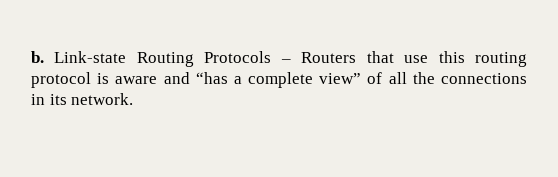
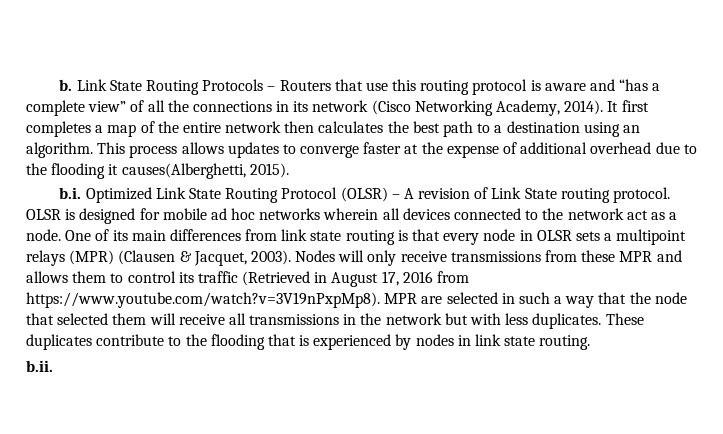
- Link-state Routing Protocols – Routers that use this routing protocol is aware and “has a complete view” of all the connections in its network.
+ Link State Routing Protocols – Routers that use this routing protocol is aware and “has a complete view” of all the connections in its network (Cisco Networking Academy, 2014). It first completes a map of the entire network then calculates the best path to a destination using an algorithm. This process allows updates to converge faster at the expense of additional overhead due to the flooding it causes(Alberghetti, 2015).
+ b.i. Optimized Link State Routing Protocol (OLSR) – A revision of Link State routing protocol. OLSR is designed for mobile ad hoc networks wherein all devices connected to the network act as a node. One of its main differences from link state routing is that every node in OLSR sets a multipoint relays (MPR) (Clausen & Jacquet, 2003). Nodes will only receive transmissions from these MPR and allows them to control its traffic (Retrieved in August 17, 2016 from https://www.youtube.com/watch?v=3V19nPxpMp8). MPR are selected in such a way that the node that selected them will receive all transmissions in the network but with less duplicates. These duplicates contribute to the flooding that is experienced by nodes in link state routing.
+ b.ii.

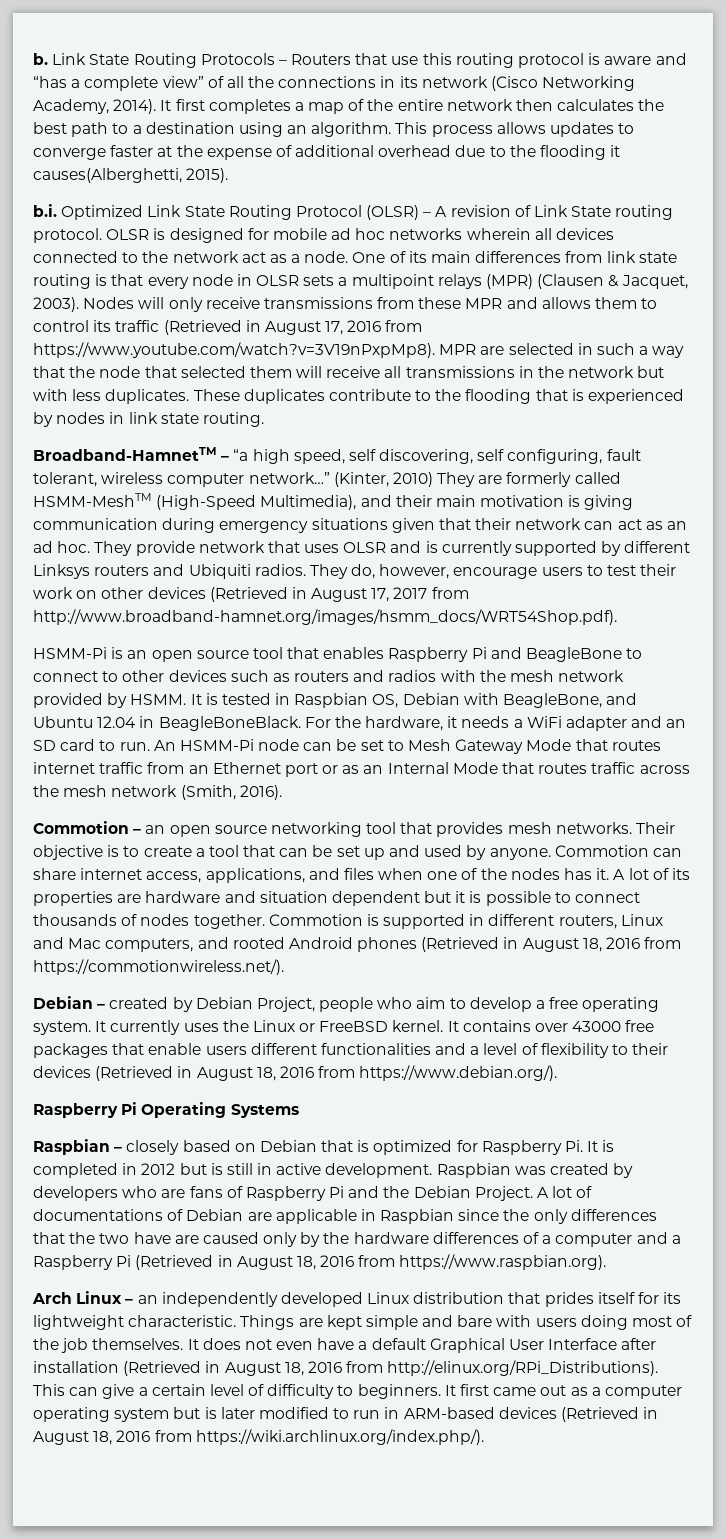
- b.ii.
+ Broadband-HamnetTM – “a high speed, self discovering, self configuring, fault tolerant, wireless computer network…” (Kinter, 2010) They are formerly called HSMM-MeshTM (High-Speed Multimedia), and their main motivation is giving communication during emergency situations given that their network can act as an ad hoc. They provide network that uses OLSR and is currently supported by different Linksys routers and Ubiquiti radios. They do, however, encourage users to test their work on other devices (Retrieved in August 17, 2017 from http://www.broadband-hamnet.org/images/hsmm_docs/WRT54Shop.pdf).
+ HSMM-Pi is an open source tool that enables Raspberry Pi and BeagleBone to connect to other devices such as routers and radios with the mesh network provided by HSMM. It is tested in Raspbian OS, Debian with BeagleBone, and Ubuntu 12.04 in BeagleBoneBlack. For the hardware, it needs a WiFi adapter and an SD card to run. An HSMM-Pi node can be set to Mesh Gateway Mode that routes internet traffic from an Ethernet port or as an Internal Mode that routes traffic across the mesh network (Smith, 2016).
+ Commotion – an open source networking tool that provides mesh networks. Their objective is to create a tool that can be set up and used by anyone. Commotion can share internet access, applications, and files when one of the nodes has it. A lot of its properties are hardware and situation dependent but it is possible to connect thousands of nodes together. Commotion is supported in different routers, Linux and Mac computers, and rooted Android phones (Retrieved in August 18, 2016 from https://commotionwireless.net/).
+ Debian – created by Debian Project, people who aim to develop a free operating system. It currently uses the Linux or FreeBSD kernel. It contains over 43000 free packages that enable users different functionalities and a level of flexibility to their devices (Retrieved in August 18, 2016 from https://www.debian.org/).
+ Raspberry Pi Operating Systems
+ Raspbian – closely based on Debian that is optimized for Raspberry Pi. It is completed in 2012 but is still in active development. Raspbian was created by developers who are fans of Raspberry Pi and the Debian Project. A lot of documentations of Debian are applicable in Raspbian since the only differences that the two have are caused only by the hardware differences of a computer and a Raspberry Pi (Retrieved in August 18, 2016 from https://www.raspbian.org).
+ Arch Linux – an independently developed Linux distribution that prides itself for its lightweight characteristic. Things are kept simple and bare with users doing most of the job themselves. It does not even have a default Graphical User Interface after installation (Retrieved in August 18, 2016 from http://elinux.org/RPi_Distributions). This can give a certain level of difficulty to beginners. It first came out as a computer operating system but is later modified to run in ARM-based devices (Retrieved in August 18, 2016 from https://wiki.archlinux.org/index.php/).

